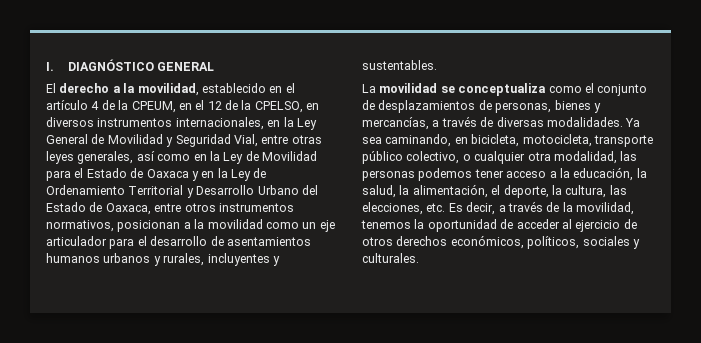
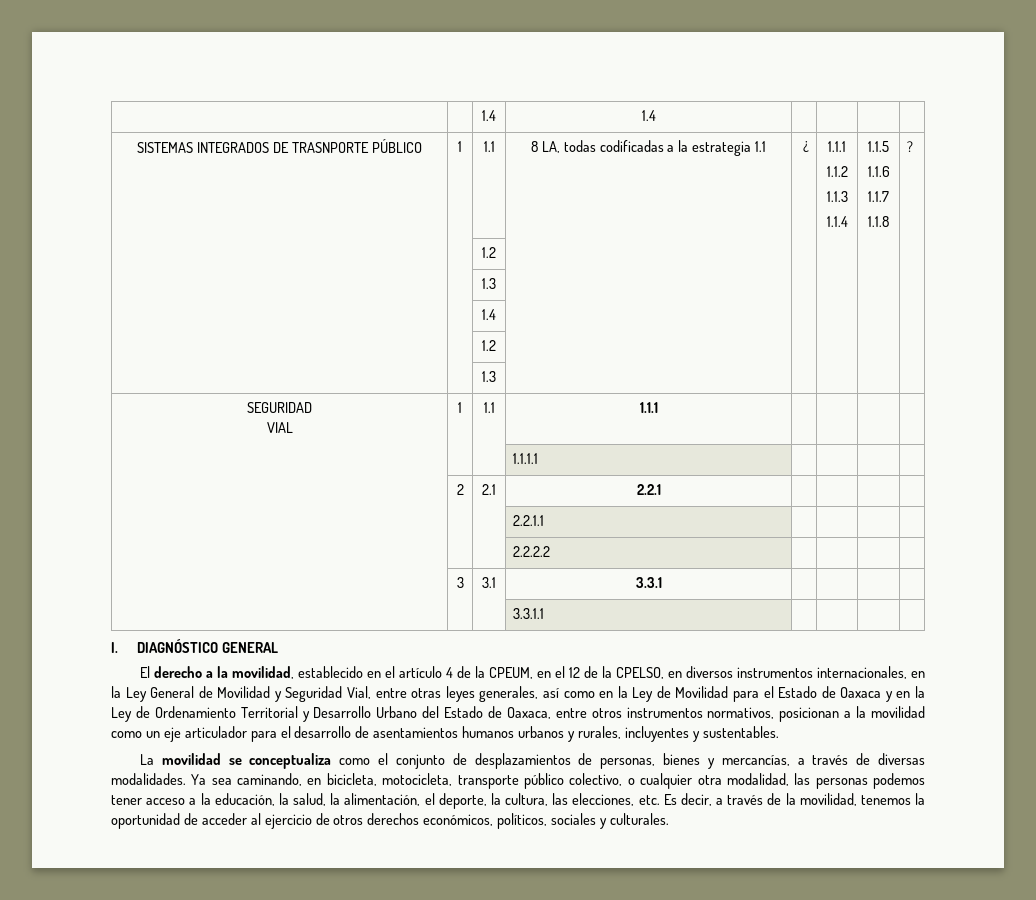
+ | | 1.4 | 1.4 | | | |
+ SISTEMAS INTEGRADOS DE TRASNPORTE PÚBLICO | 1 | 1.1 | 8 LA, todas codificadas a la estrategia 1.1 | ¿ | 1.1.1
+ 1.1.2
+ 1.1.3
+ 1.1.4 | 1.1.5
+ 1.1.6
+ 1.1.7
+ 1.1.8 | ?
+ | | 1.2 | | | | |
+ | | 1.3 | | | | |
+ | | 1.4 | | | | |
+ | | 1.2 | | | | |
+ | | 1.3 | | | | |
+ SEGURIDAD
+ VIAL | 1 | 1.1 | 1.1.1 | | | |
+ | | | 1.1.1.1 | | | |
+ | 2 | 2.1 | 2.2.1 | | | |
+ | | | 2.2.1.1 | | | |
+ | | | 2.2.2.2 | | | |
+ | 3 | 3.1 | 3.3.1 | | | |
+ | | | 3.3.1.1 | | | |

